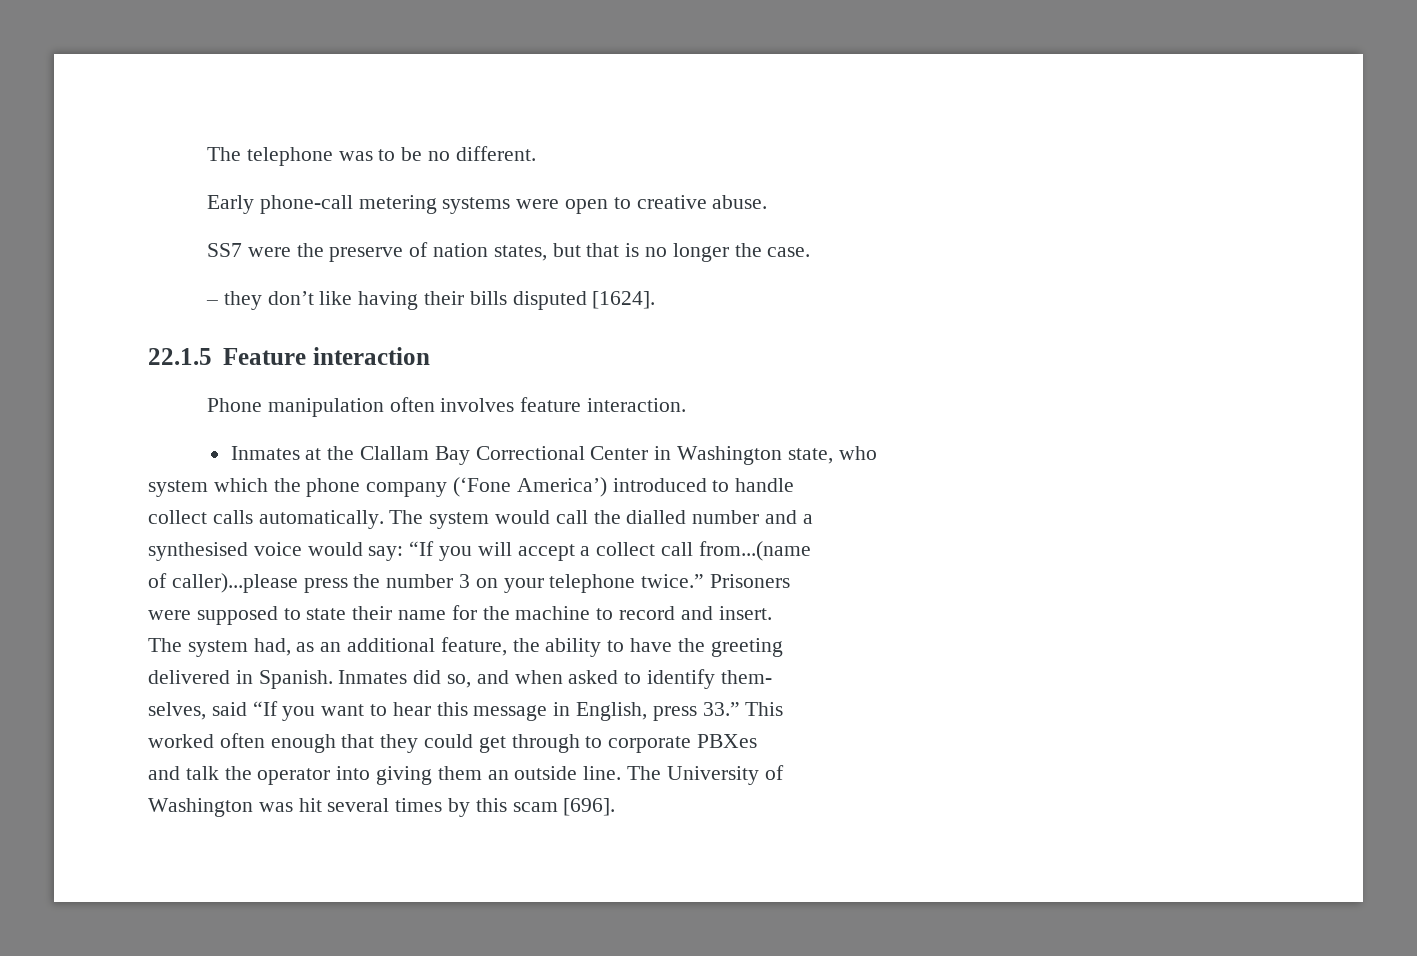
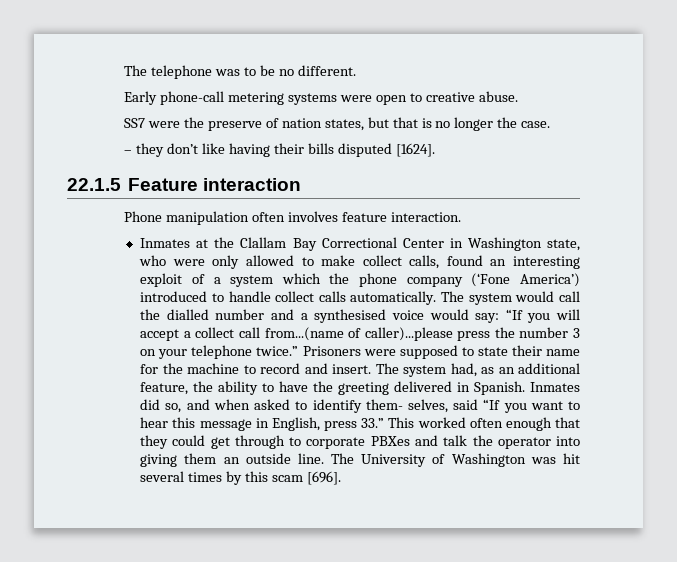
- Inmates at the Clallam Bay Correctional Center in Washington state, who
- system which the phone company (‘Fone America’) introduced to handle
- collect calls automatically.
+ Inmates at the Clallam Bay Correctional Center in Washington state, who were only allowed to make collect calls, found an interesting exploit of a system which the phone company (‘Fone America’) introduced to handle collect calls automatically.
- The system would call the dialled number and a
- synthesised voice would say: “If you will accept a collect call from...(name
- of caller)...please press the number 3 on your telephone twice.”
+ The system would call the dialled number and a synthesised voice would say: “If you will accept a collect call from...(name of caller)...please press the number 3 on your telephone twice.”
- Prisoners
- were supposed to state their name for the machine to record and insert.
- The system had, as an additional feature, the ability to have the greeting
- delivered in Spanish.
+ Prisoners were supposed to state their name for the machine to record and insert. The system had, as an additional feature, the ability to have the greeting delivered in Spanish.
- Inmates did so, and when asked to identify them-
- selves, said “If you want to hear this message in English, press 33.” This
- worked often enough that they could get through to corporate PBXes
- and talk the operator into giving them an outside line.
+ Inmates did so, and when asked to identify them- selves, said “If you want to hear this message in English, press 33.” This worked often enough that they could get through to corporate PBXes and talk the operator into giving them an outside line.
- The University of
- Washington was hit several times by this scam [696].
+ The University of Washington was hit several times by this scam [696].

